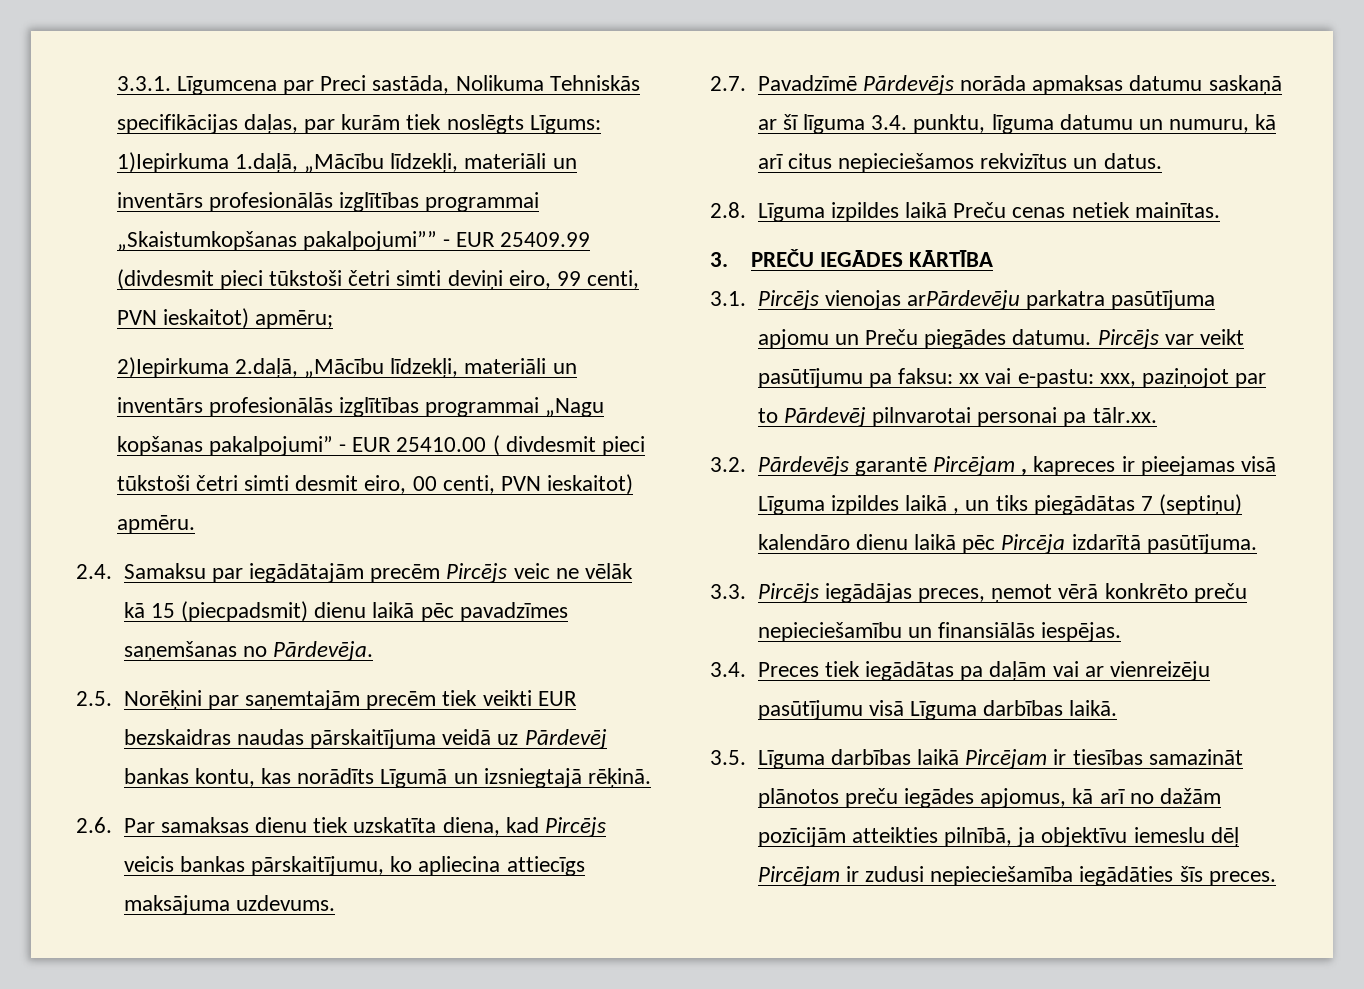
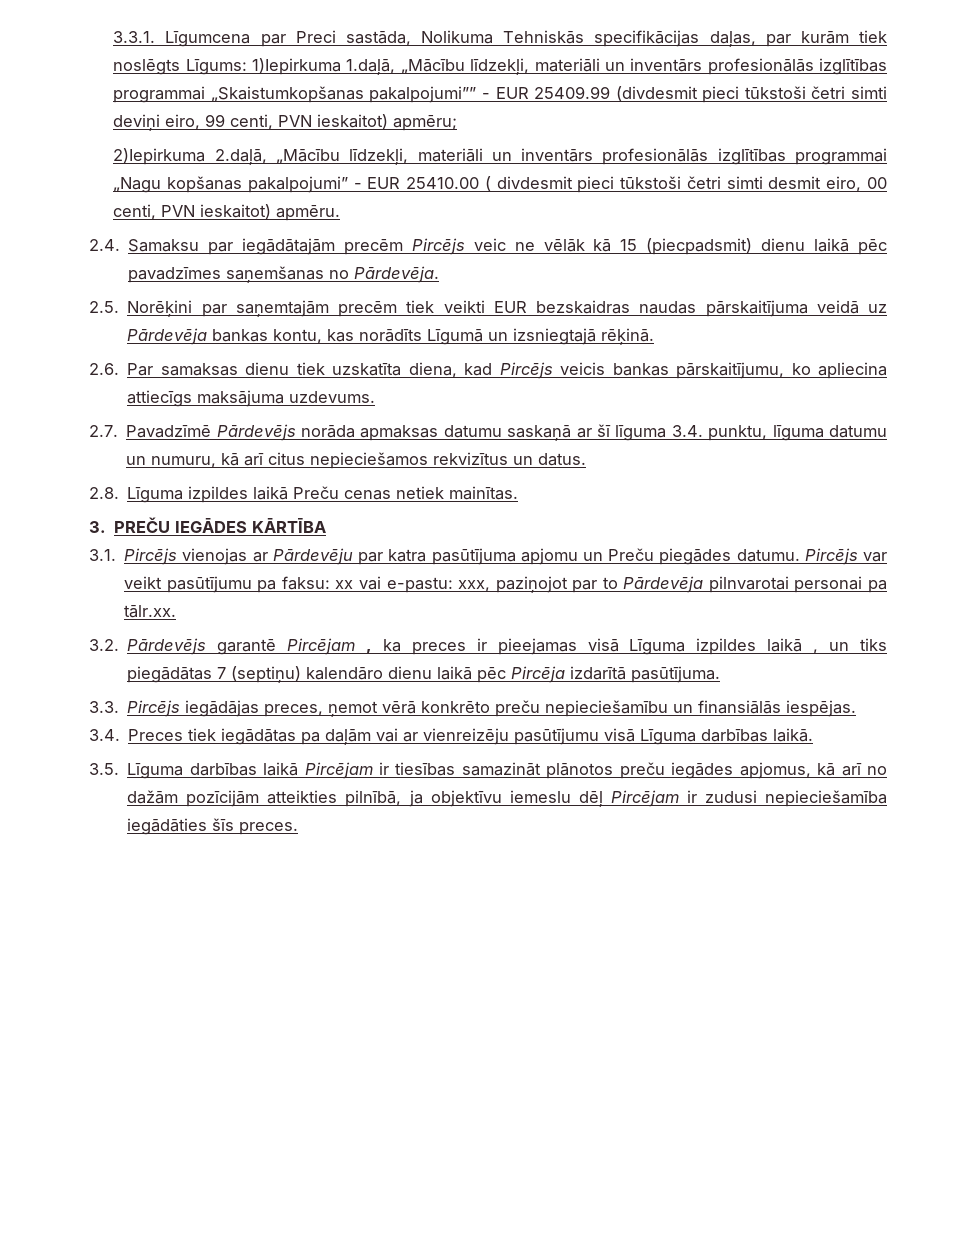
- 2.5. Norēķini par saņemtajām precēm tiek veikti EUR bezskaidras naudas pārskaitījuma veidā uz Pārdevēj bankas kontu, kas norādīts Līgumā un izsniegtajā rēķinā.
+ 2.5. Norēķini par saņemtajām precēm tiek veikti EUR bezskaidras naudas pārskaitījuma veidā uz Pārdevēja bankas kontu, kas norādīts Līgumā un izsniegtajā rēķinā.
- 3.1. Pircējs vienojas arPārdevēju parkatra pasūtījuma apjomu un Preču piegādes datumu.
+ 3.1. Pircējs vienojas ar Pārdevēju par katra pasūtījuma apjomu un Preču piegādes datumu.
- Pircējs var veikt pasūtījumu pa faksu: xx vai e-pastu: xxx, paziņojot par to Pārdevēj pilnvarotai personai pa tālr.xx.
+ Pircējs var veikt pasūtījumu pa faksu: xx vai e-pastu: xxx, paziņojot par to Pārdevēja pilnvarotai personai pa tālr.xx.
- 3.2. Pārdevējs garantē Pircējam , kapreces ir pieejamas visā Līguma izpildes laikā , un tiks piegādātas 7 (septiņu) kalendāro dienu laikā pēc Pircēja izdarītā pasūtījuma.
+ 3.2. Pārdevējs garantē Pircējam , ka preces ir pieejamas visā Līguma izpildes laikā , un tiks piegādātas 7 (septiņu) kalendāro dienu laikā pēc Pircēja izdarītā pasūtījuma.

